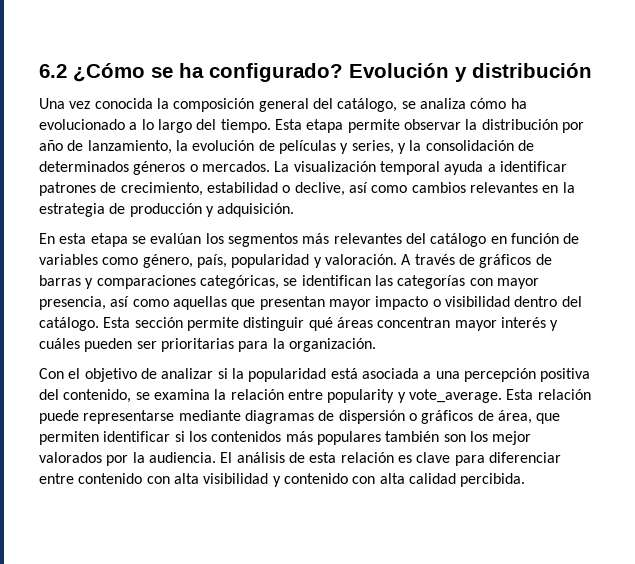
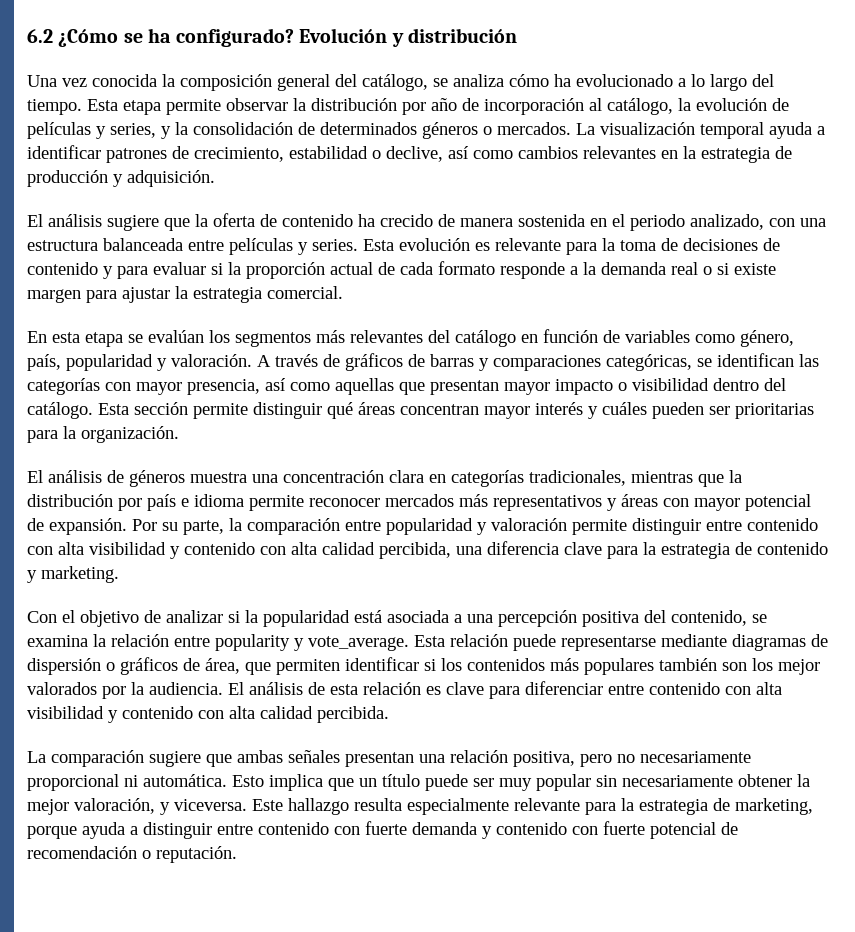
- Esta etapa permite observar la distribución por año de lanzamiento, la evolución de películas y series, y la consolidación de determinados géneros o mercados.
+ Esta etapa permite observar la distribución por año de incorporación al catálogo, la evolución de películas y series, y la consolidación de determinados géneros o mercados.
+ El análisis sugiere que la oferta de contenido ha crecido de manera sostenida en el periodo analizado, con una estructura balanceada entre películas y series. Esta evolución es relevante para la toma de decisiones de contenido y para evaluar si la proporción actual de cada formato responde a la demanda real o si existe margen para ajustar la estrategia comercial.
+ El análisis de géneros muestra una concentración clara en categorías tradicionales, mientras que la distribución por país e idioma permite reconocer mercados más representativos y áreas con mayor potencial de expansión. Por su parte, la comparación entre popularidad y valoración permite distinguir entre contenido con alta visibilidad y contenido con alta calidad percibida, una diferencia clave para la estrategia de contenido y marketing.
+ La comparación sugiere que ambas señales presentan una relación positiva, pero no necesariamente proporcional ni automática. Esto implica que un título puede ser muy popular sin necesariamente obtener la mejor valoración, y viceversa. Este hallazgo resulta especialmente relevante para la estrategia de marketing, porque ayuda a distinguir entre contenido con fuerte demanda y contenido con fuerte potencial de recomendación o reputación.

